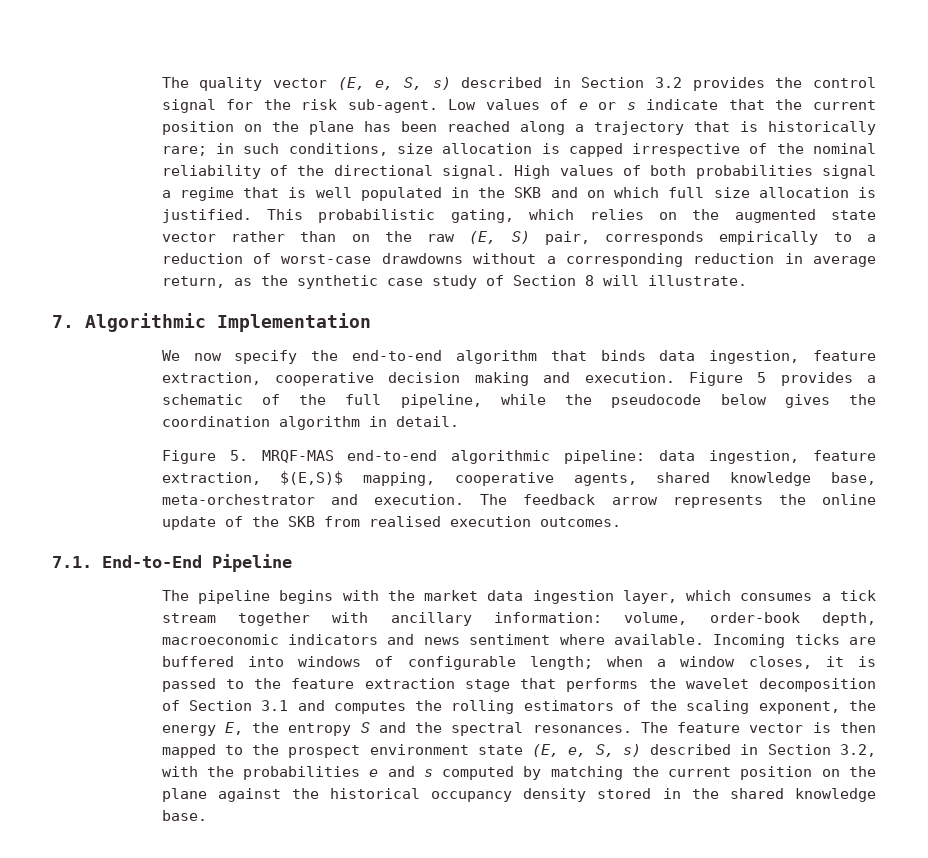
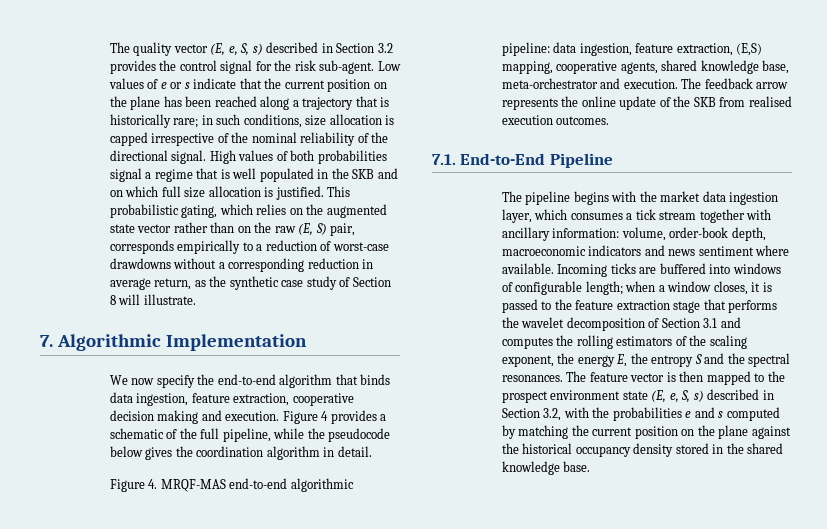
- Figure 5 provides a schematic of the full pipeline, while the pseudocode below gives the coordination algorithm in detail.
+ Figure 4 provides a schematic of the full pipeline, while the pseudocode below gives the coordination algorithm in detail.
- Figure 5. MRQF-MAS end-to-end algorithmic pipeline: data ingestion, feature extraction, $(E,S)$ mapping, cooperative agents, shared knowledge base, meta-orchestrator and execution.
+ Figure 4. MRQF-MAS end-to-end algorithmic pipeline: data ingestion, feature extraction, (E,S) mapping, cooperative agents, shared knowledge base, meta-orchestrator and execution.

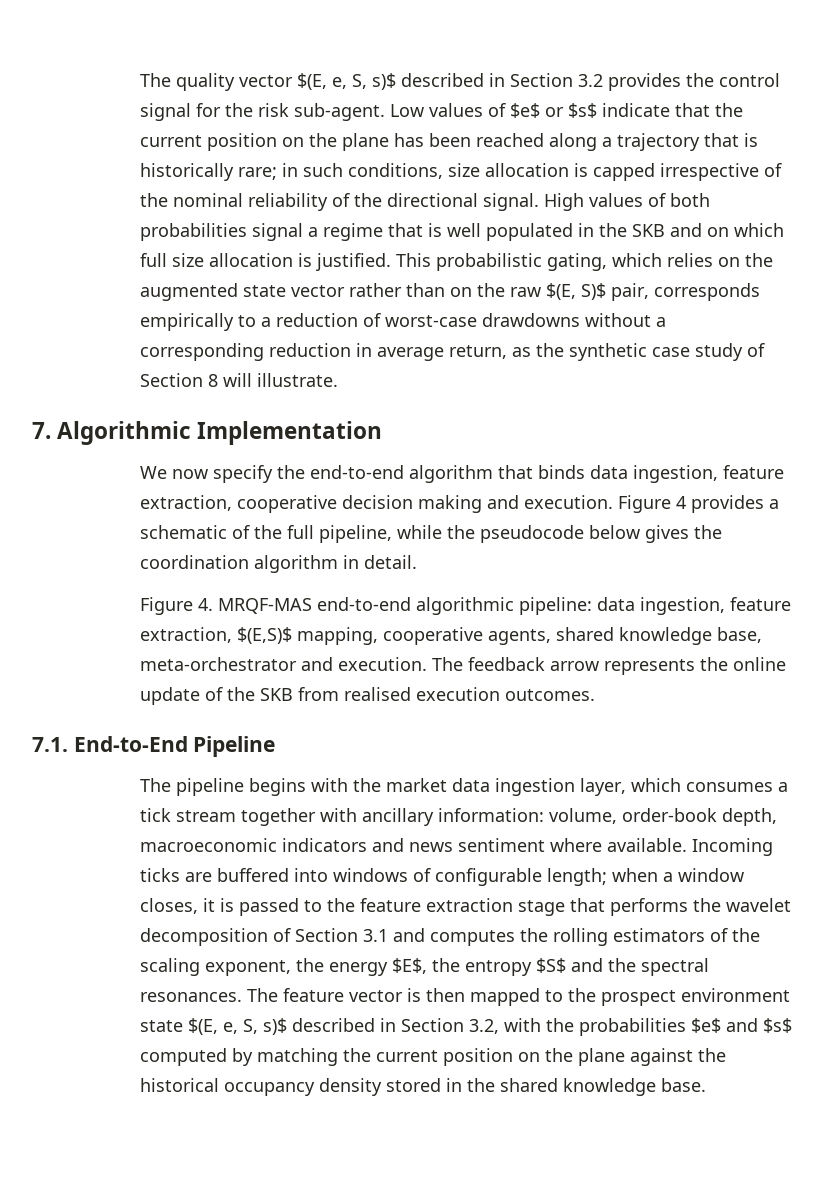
- The quality vector (E, e, S, s) described in Section 3.2 provides the control signal for the risk sub-agent.
+ The quality vector $(E, e, S, s)$ described in Section 3.2 provides the control signal for the risk sub-agent.
- Low values of e or s indicate that the current position on the plane has been reached along a trajectory that is historically rare; in such conditions, size allocation is capped irrespective of the nominal reliability of the directional signal.
+ Low values of $e$ or $s$ indicate that the current position on the plane has been reached along a trajectory that is historically rare; in such conditions, size allocation is capped irrespective of the nominal reliability of the directional signal.
- This probabilistic gating, which relies on the augmented state vector rather than on the raw (E, S) pair, corresponds empirically to a reduction of worst-case drawdowns without a corresponding reduction in average return, as the synthetic case study of Section 8 will illustrate.
+ This probabilistic gating, which relies on the augmented state vector rather than on the raw $(E, S)$ pair, corresponds empirically to a reduction of worst-case drawdowns without a corresponding reduction in average return, as the synthetic case study of Section 8 will illustrate.
- Figure 4. MRQF-MAS end-to-end algorithmic pipeline: data ingestion, feature extraction, (E,S) mapping, cooperative agents, shared knowledge base, meta-orchestrator and execution.
+ Figure 4. MRQF-MAS end-to-end algorithmic pipeline: data ingestion, feature extraction, $(E,S)$ mapping, cooperative agents, shared knowledge base, meta-orchestrator and execution.
- Incoming ticks are buffered into windows of configurable length; when a window closes, it is passed to the feature extraction stage that performs the wavelet decomposition of Section 3.1 and computes the rolling estimators of the scaling exponent, the energy E, the entropy S and the spectral resonances.
+ Incoming ticks are buffered into windows of configurable length; when a window closes, it is passed to the feature extraction stage that performs the wavelet decomposition of Section 3.1 and computes the rolling estimators of the scaling exponent, the energy $E$, the entropy $S$ and the spectral resonances.
- The feature vector is then mapped to the prospect environment state (E, e, S, s) described in Section 3.2, with the probabilities e and s computed by matching the current position on the plane against the historical occupancy density stored in the shared knowledge base.
+ The feature vector is then mapped to the prospect environment state $(E, e, S, s)$ described in Section 3.2, with the probabilities $e$ and $s$ computed by matching the current position on the plane against the historical occupancy density stored in the shared knowledge base.

